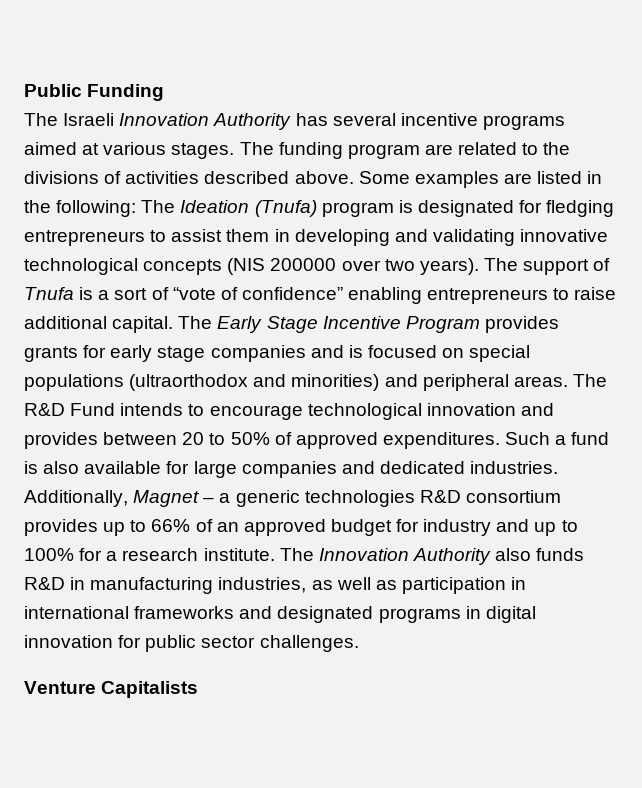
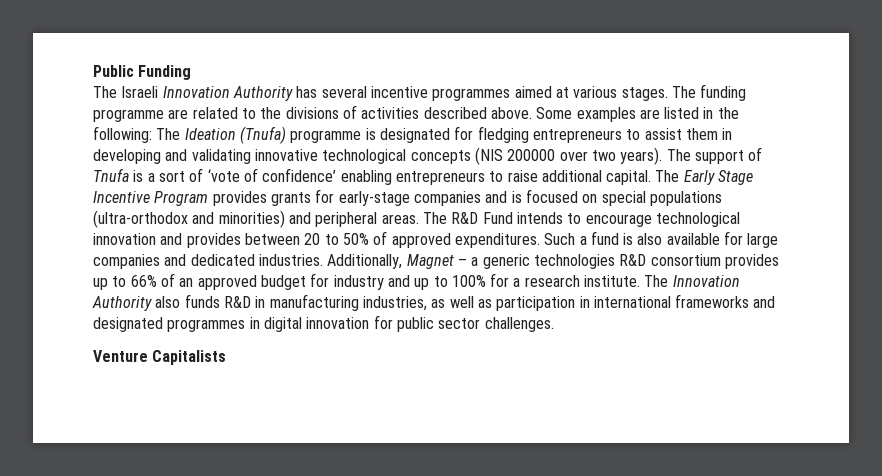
- The Israeli Innovation Authority has several incentive programs aimed at various stages.
+ The Israeli Innovation Authority has several incentive programmes aimed at various stages.
- The funding program are related to the divisions of activities described above.
+ The funding programme are related to the divisions of activities described above.
- Some examples are listed in the following: The Ideation (Tnufa) program is designated for fledging entrepreneurs to assist them in developing and validating innovative technological concepts (NIS 200000 over two years).
+ Some examples are listed in the following: The Ideation (Tnufa) programme is designated for fledging entrepreneurs to assist them in developing and validating innovative technological concepts (NIS 200000 over two years).
- The support of Tnufa is a sort of “vote of confidence” enabling entrepreneurs to raise additional capital.
+ The support of Tnufa is a sort of ‘vote of confidence’ enabling entrepreneurs to raise additional capital.
- The Early Stage Incentive Program provides grants for early stage companies and is focused on special populations (ultraorthodox and minorities) and peripheral areas.
+ The Early Stage Incentive Program provides grants for early-stage companies and is focused on special populations (ultra-orthodox and minorities) and peripheral areas.
- The Innovation Authority also funds R&D in manufacturing industries, as well as participation in international frameworks and designated programs in digital innovation for public sector challenges.
+ The Innovation Authority also funds R&D in manufacturing industries, as well as participation in international frameworks and designated programmes in digital innovation for public sector challenges.

